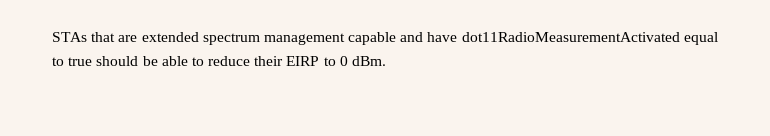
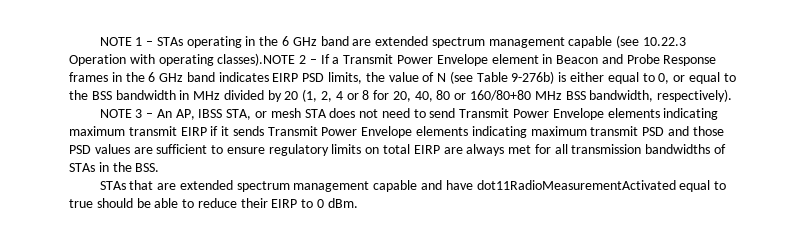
+ NOTE 1 – STAs operating in the 6 GHz band are extended spectrum management capable (see 10.22.3 Operation with operating classes).NOTE 2 – If a Transmit Power Envelope element in Beacon and Probe Response frames in the 6 GHz band indicates EIRP PSD limits, the value of N (see Table 9-276b) is either equal to 0, or equal to the BSS bandwidth in MHz divided by 20 (1, 2, 4 or 8 for 20, 40, 80 or 160/80+80 MHz BSS bandwidth, respectively).
+ NOTE 3 – An AP, IBSS STA, or mesh STA does not need to send Transmit Power Envelope elements indicating maximum transmit EIRP if it sends Transmit Power Envelope elements indicating maximum transmit PSD and those PSD values are sufficient to ensure regulatory limits on total EIRP are always met for all transmission bandwidths of STAs in the BSS.

